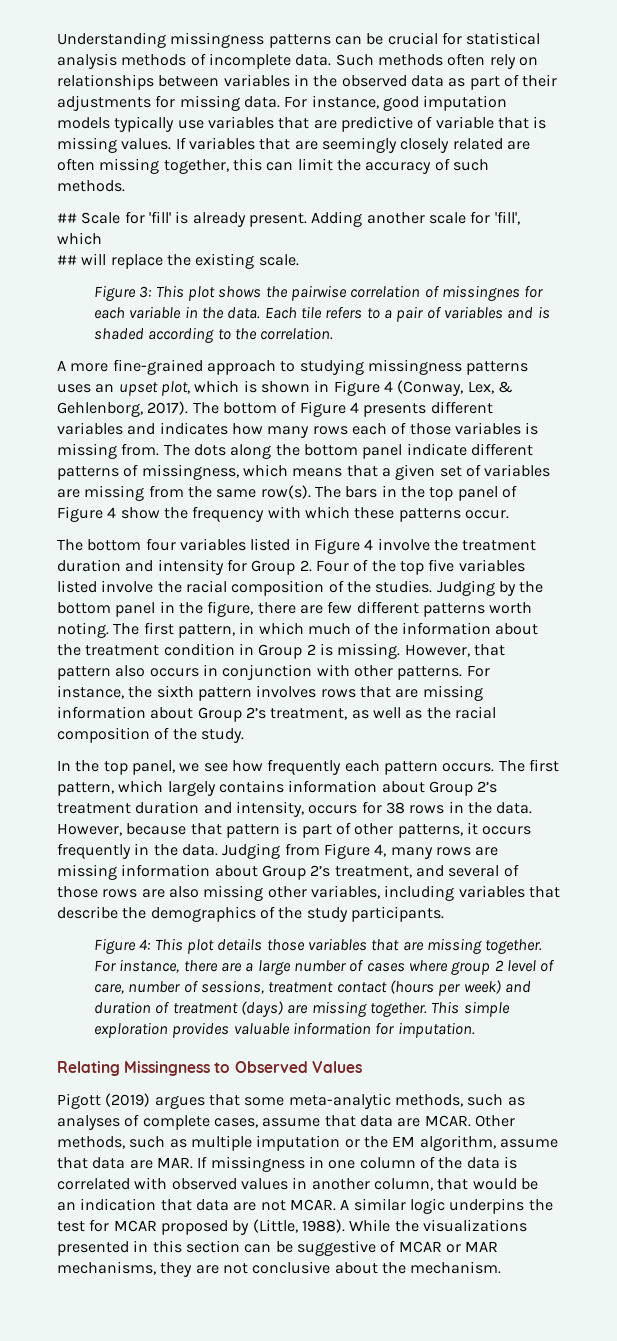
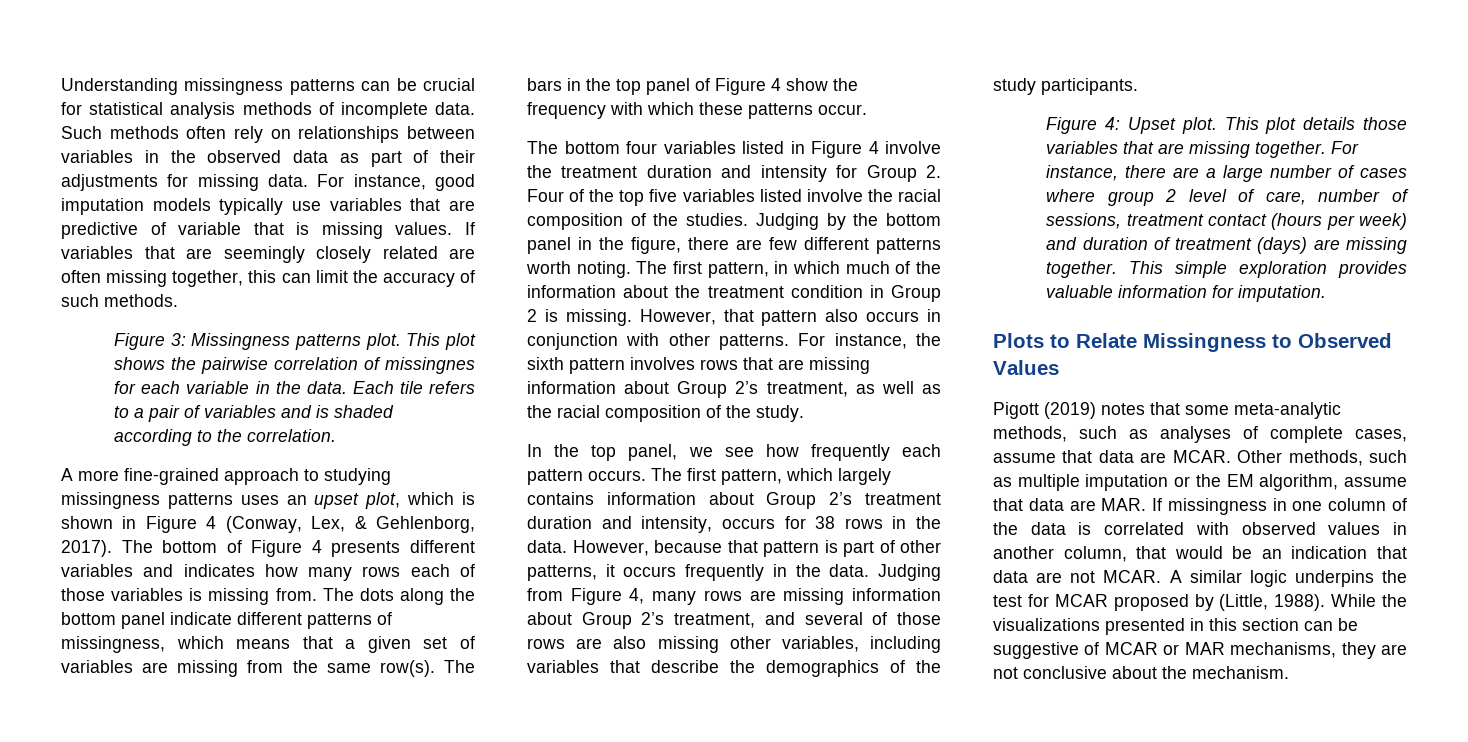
- ## Scale for 'fill' is already present. Adding another scale for 'fill', which
- ## will replace the existing scale.
- Figure 3: This plot shows the pairwise correlation of missingnes for each variable in the data.
+ Figure 3: Missingness patterns plot. This plot shows the pairwise correlation of missingnes for each variable in the data.
- Figure 4: This plot details those variables that are missing together.
+ Figure 4: Upset plot. This plot details those variables that are missing together.
- Relating Missingness to Observed Values
+ Plots to Relate Missingness to Observed Values
- Pigott (2019) argues that some meta-analytic methods, such as analyses of complete cases, assume that data are MCAR.
+ Pigott (2019) notes that some meta-analytic methods, such as analyses of complete cases, assume that data are MCAR.

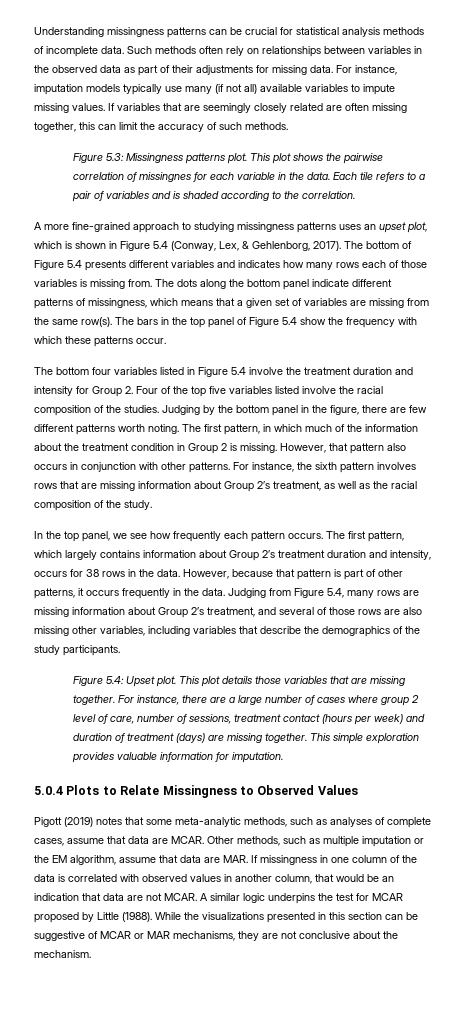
- For instance, good imputation models typically use variables that are predictive of variable that is missing values.
+ For instance, imputation models typically use many (if not all) available variables to impute missing values.
- Figure 3: Missingness patterns plot.
+ Figure 5.3: Missingness patterns plot.
- A more fine-grained approach to studying missingness patterns uses an upset plot, which is shown in Figure 4 (Conway, Lex, & Gehlenborg, 2017).
+ A more fine-grained approach to studying missingness patterns uses an upset plot, which is shown in Figure 5.4 (Conway, Lex, & Gehlenborg, 2017).
- The bottom of Figure 4 presents different variables and indicates how many rows each of those variables is missing from.
+ The bottom of Figure 5.4 presents different variables and indicates how many rows each of those variables is missing from.
- The bars in the top panel of Figure 4 show the frequency with which these patterns occur.
+ The bars in the top panel of Figure 5.4 show the frequency with which these patterns occur.
- The bottom four variables listed in Figure 4 involve the treatment duration and intensity for Group 2. Four of the top five variables listed involve the racial composition of the studies.
+ The bottom four variables listed in Figure 5.4 involve the treatment duration and intensity for Group 2. Four of the top five variables listed involve the racial composition of the studies.
- Judging from Figure 4, many rows are missing information about Group 2’s treatment, and several of those rows are also missing other variables, including variables that describe the demographics of the study participants.
+ Judging from Figure 5.4, many rows are missing information about Group 2’s treatment, and several of those rows are also missing other variables, including variables that describe the demographics of the study participants.
- Figure 4: Upset plot.
+ Figure 5.4: Upset plot.
- Plots to Relate Missingness to Observed Values
+ 5.0.4 Plots to Relate Missingness to Observed Values
- A similar logic underpins the test for MCAR proposed by (Little, 1988).
+ A similar logic underpins the test for MCAR proposed by Little (1988).

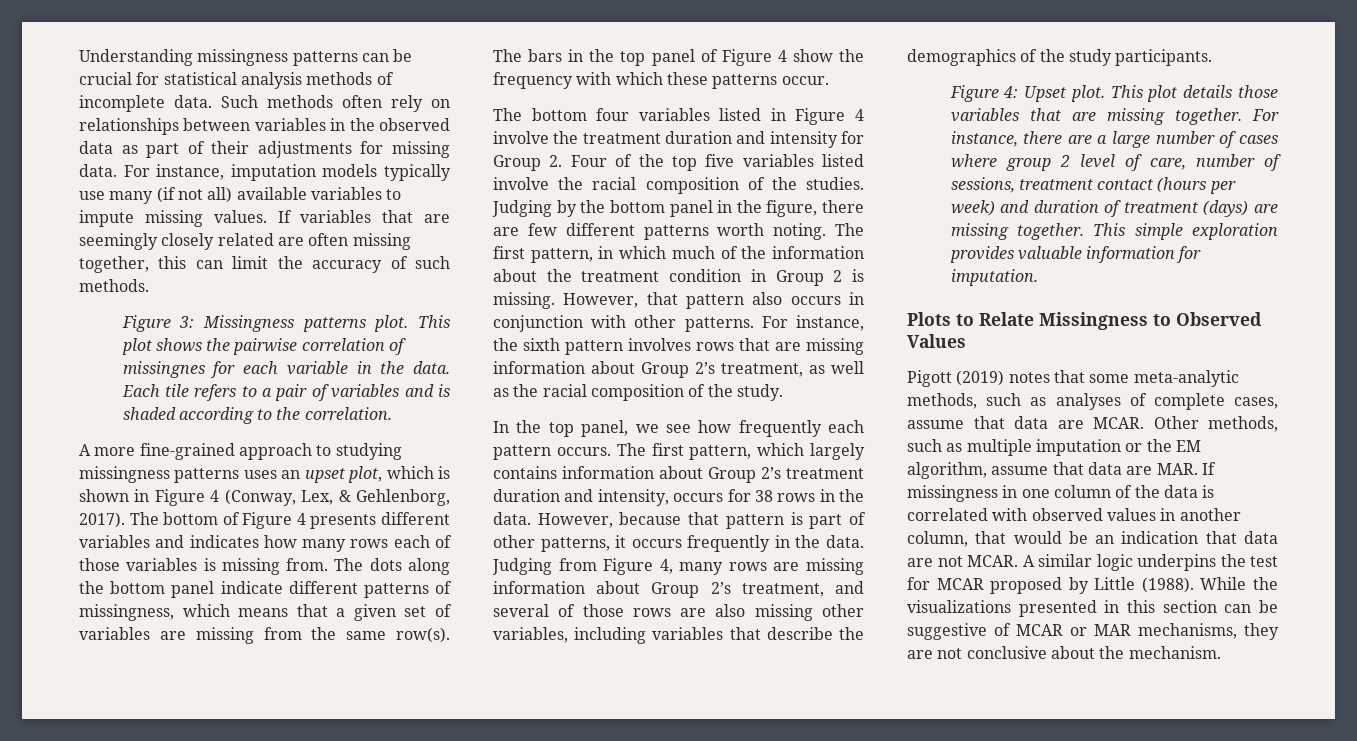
- Figure 5.3: Missingness patterns plot.
+ Figure 3: Missingness patterns plot.
- A more fine-grained approach to studying missingness patterns uses an upset plot, which is shown in Figure 5.4 (Conway, Lex, & Gehlenborg, 2017).
+ A more fine-grained approach to studying missingness patterns uses an upset plot, which is shown in Figure 4 (Conway, Lex, & Gehlenborg, 2017).
- The bottom of Figure 5.4 presents different variables and indicates how many rows each of those variables is missing from.
+ The bottom of Figure 4 presents different variables and indicates how many rows each of those variables is missing from.
- The bars in the top panel of Figure 5.4 show the frequency with which these patterns occur.
+ The bars in the top panel of Figure 4 show the frequency with which these patterns occur.
- The bottom four variables listed in Figure 5.4 involve the treatment duration and intensity for Group 2. Four of the top five variables listed involve the racial composition of the studies.
+ The bottom four variables listed in Figure 4 involve the treatment duration and intensity for Group 2. Four of the top five variables listed involve the racial composition of the studies.
- Judging from Figure 5.4, many rows are missing information about Group 2’s treatment, and several of those rows are also missing other variables, including variables that describe the demographics of the study participants.
+ Judging from Figure 4, many rows are missing information about Group 2’s treatment, and several of those rows are also missing other variables, including variables that describe the demographics of the study participants.
- Figure 5.4: Upset plot.
+ Figure 4: Upset plot.
- 5.0.4 Plots to Relate Missingness to Observed Values
+ Plots to Relate Missingness to Observed Values

